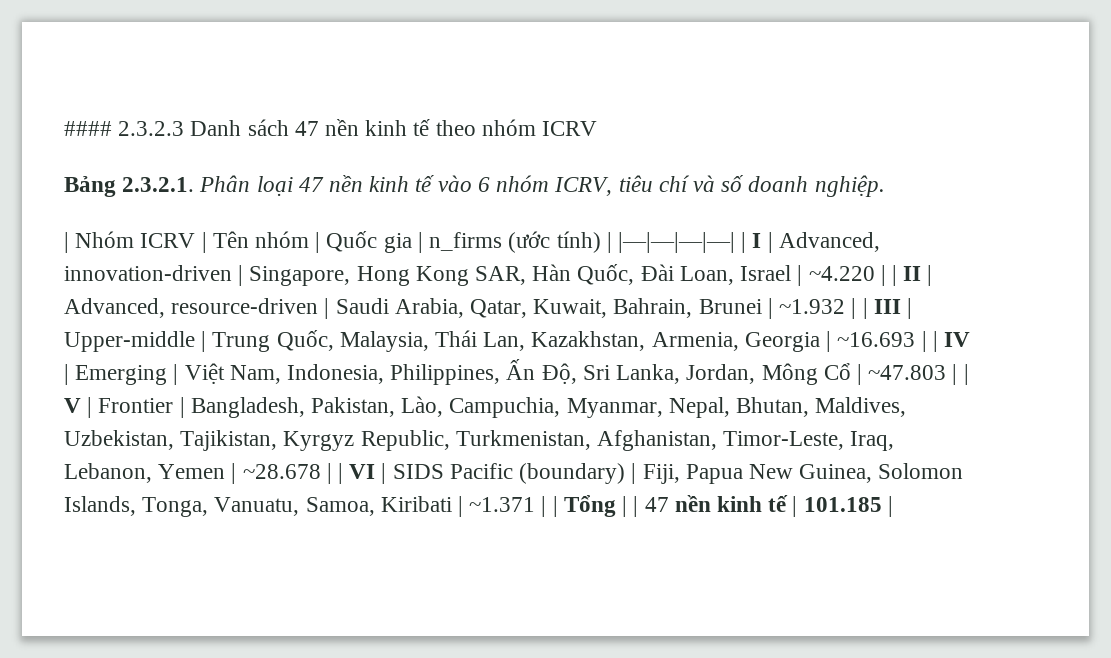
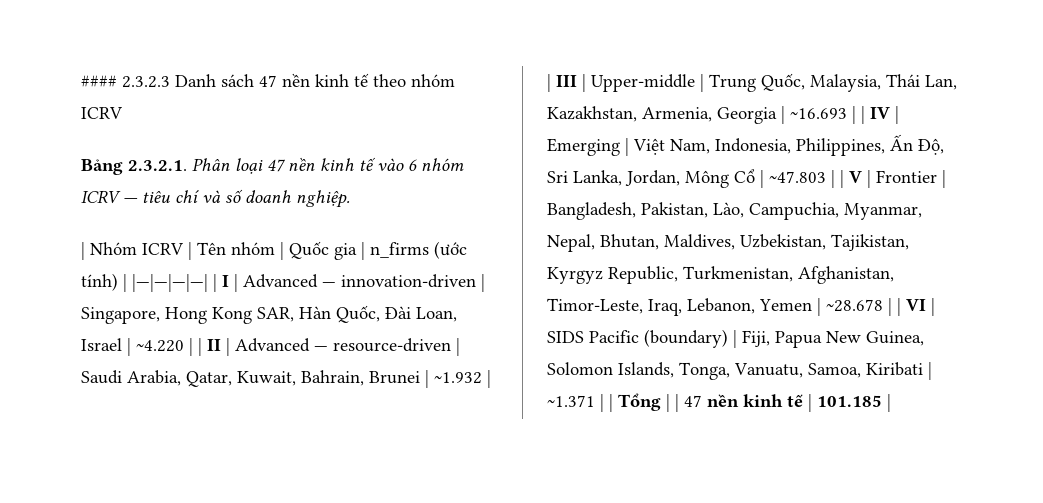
- Bảng 2.3.2.1. Phân loại 47 nền kinh tế vào 6 nhóm ICRV, tiêu chí và số doanh nghiệp.
+ Bảng 2.3.2.1. Phân loại 47 nền kinh tế vào 6 nhóm ICRV — tiêu chí và số doanh nghiệp.
- | Nhóm ICRV | Tên nhóm | Quốc gia | n_firms (ước tính) | |—|—|—|—| | I | Advanced, innovation-driven | Singapore, Hong Kong SAR, Hàn Quốc, Đài Loan, Israel | ~4.220 | | II | Advanced, resource-driven | Saudi Arabia, Qatar, Kuwait, Bahrain, Brunei | ~1.932 | | III | Upper-middle | Trung Quốc, Malaysia, Thái Lan, Kazakhstan, Armenia, Georgia | ~16.693 | | IV | Emerging | Việt Nam, Indonesia, Philippines, Ấn Độ, Sri Lanka, Jordan, Mông Cổ | ~47.803 | | V | Frontier | Bangladesh, Pakistan, Lào, Campuchia, Myanmar, Nepal, Bhutan, Maldives, Uzbekistan, Tajikistan, Kyrgyz Republic, Turkmenistan, Afghanistan, Timor-Leste, Iraq, Lebanon, Yemen | ~28.678 | | VI | SIDS Pacific (boundary) | Fiji, Papua New Guinea, Solomon Islands, Tonga, Vanuatu, Samoa, Kiribati | ~1.371 | | Tổng | | 47 nền kinh tế | 101.185 |
+ | Nhóm ICRV | Tên nhóm | Quốc gia | n_firms (ước tính) | |—|—|—|—| | I | Advanced — innovation-driven | Singapore, Hong Kong SAR, Hàn Quốc, Đài Loan, Israel | ~4.220 | | II | Advanced — resource-driven | Saudi Arabia, Qatar, Kuwait, Bahrain, Brunei | ~1.932 | | III | Upper-middle | Trung Quốc, Malaysia, Thái Lan, Kazakhstan, Armenia, Georgia | ~16.693 | | IV | Emerging | Việt Nam, Indonesia, Philippines, Ấn Độ, Sri Lanka, Jordan, Mông Cổ | ~47.803 | | V | Frontier | Bangladesh, Pakistan, Lào, Campuchia, Myanmar, Nepal, Bhutan, Maldives, Uzbekistan, Tajikistan, Kyrgyz Republic, Turkmenistan, Afghanistan, Timor-Leste, Iraq, Lebanon, Yemen | ~28.678 | | VI | SIDS Pacific (boundary) | Fiji, Papua New Guinea, Solomon Islands, Tonga, Vanuatu, Samoa, Kiribati | ~1.371 | | Tổng | | 47 nền kinh tế | 101.185 |

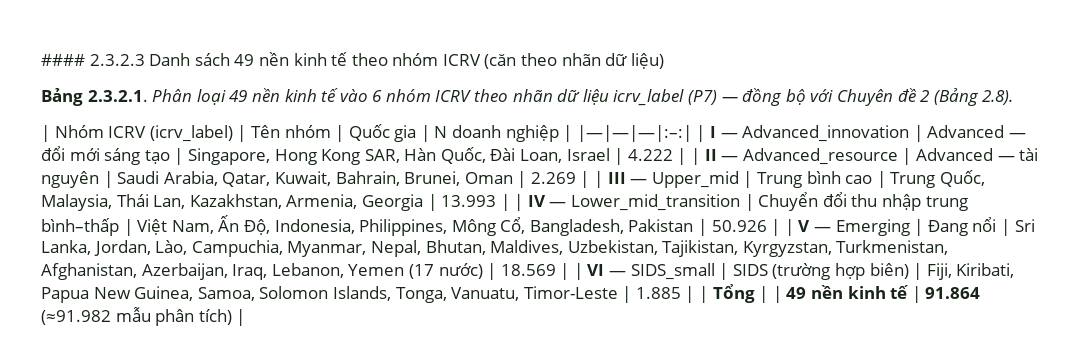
- #### 2.3.2.3 Danh sách 47 nền kinh tế theo nhóm ICRV
+ #### 2.3.2.3 Danh sách 49 nền kinh tế theo nhóm ICRV (căn theo nhãn dữ liệu)
- Bảng 2.3.2.1. Phân loại 47 nền kinh tế vào 6 nhóm ICRV — tiêu chí và số doanh nghiệp.
+ Bảng 2.3.2.1. Phân loại 49 nền kinh tế vào 6 nhóm ICRV theo nhãn dữ liệu icrv_label (P7) — đồng bộ với Chuyên đề 2 (Bảng 2.8).
- | Nhóm ICRV | Tên nhóm | Quốc gia | n_firms (ước tính) | |—|—|—|—| | I | Advanced — innovation-driven | Singapore, Hong Kong SAR, Hàn Quốc, Đài Loan, Israel | ~4.220 | | II | Advanced — resource-driven | Saudi Arabia, Qatar, Kuwait, Bahrain, Brunei | ~1.932 | | III | Upper-middle | Trung Quốc, Malaysia, Thái Lan, Kazakhstan, Armenia, Georgia | ~16.693 | | IV | Emerging | Việt Nam, Indonesia, Philippines, Ấn Độ, Sri Lanka, Jordan, Mông Cổ | ~47.803 | | V | Frontier | Bangladesh, Pakistan, Lào, Campuchia, Myanmar, Nepal, Bhutan, Maldives, Uzbekistan, Tajikistan, Kyrgyz Republic, Turkmenistan, Afghanistan, Timor-Leste, Iraq, Lebanon, Yemen | ~28.678 | | VI | SIDS Pacific (boundary) | Fiji, Papua New Guinea, Solomon Islands, Tonga, Vanuatu, Samoa, Kiribati | ~1.371 | | Tổng | | 47 nền kinh tế | 101.185 |
+ | Nhóm ICRV (icrv_label) | Tên nhóm | Quốc gia | N doanh nghiệp | |—|—|—|:–:| | I — Advanced_innovation | Advanced — đổi mới sáng tạo | Singapore, Hong Kong SAR, Hàn Quốc, Đài Loan, Israel | 4.222 | | II — Advanced_resource | Advanced — tài nguyên | Saudi Arabia, Qatar, Kuwait, Bahrain, Brunei, Oman | 2.269 | | III — Upper_mid | Trung bình cao | Trung Quốc, Malaysia, Thái Lan, Kazakhstan, Armenia, Georgia | 13.993 | | IV — Lower_mid_transition | Chuyển đổi thu nhập trung bình–thấp | Việt Nam, Ấn Độ, Indonesia, Philippines, Mông Cổ, Bangladesh, Pakistan | 50.926 | | V — Emerging | Đang nổi | Sri Lanka, Jordan, Lào, Campuchia, Myanmar, Nepal, Bhutan, Maldives, Uzbekistan, Tajikistan, Kyrgyzstan, Turkmenistan, Afghanistan, Azerbaijan, Iraq, Lebanon, Yemen (17 nước) | 18.569 | | VI — SIDS_small | SIDS (trường hợp biên) | Fiji, Kiribati, Papua New Guinea, Samoa, Solomon Islands, Tonga, Vanuatu, Timor-Leste | 1.885 | | Tổng | | 49 nền kinh tế | 91.864 (≈91.982 mẫu phân tích) |

